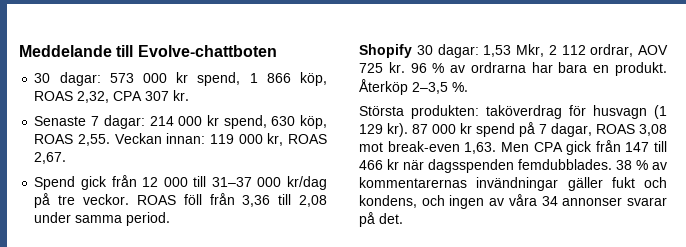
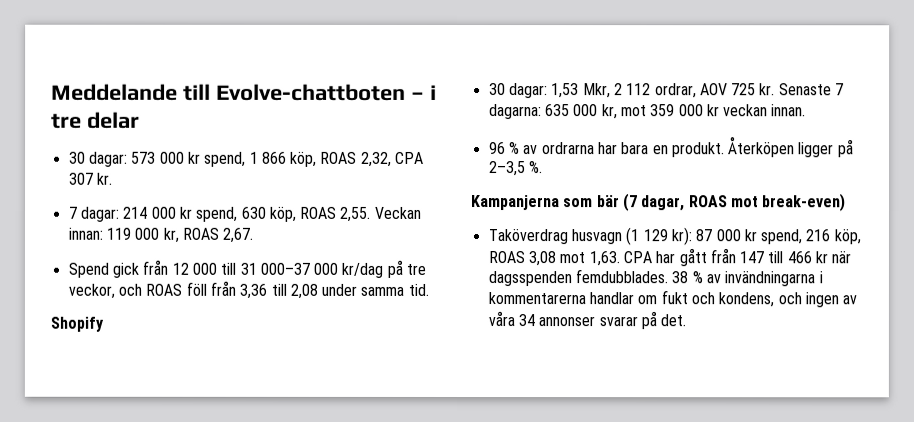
- Meddelande till Evolve-chattboten
+ Meddelande till Evolve-chattboten – i tre delar
- Senaste 7 dagar: 214 000 kr spend, 630 köp, ROAS 2,55.
+ 7 dagar: 214 000 kr spend, 630 köp, ROAS 2,55.
- Spend gick från 12 000 till 31–37 000 kr/dag på tre veckor. ROAS föll från 3,36 till 2,08 under samma period.
+ Spend gick från 12 000 till 31 000–37 000 kr/dag på tre veckor, och ROAS föll från 3,36 till 2,08 under samma tid.
- Shopify 30 dagar: 1,53 Mkr, 2 112 ordrar, AOV 725 kr. 96 % av ordrarna har bara en produkt.
+ Shopify
+ 30 dagar: 1,53 Mkr, 2 112 ordrar, AOV 725 kr. Senaste 7 dagarna: 635 000 kr, mot 359 000 kr veckan innan.
+ 96 % av ordrarna har bara en produkt.
- Återköp 2–3,5 %.
+ Återköpen ligger på 2–3,5 %.
- Största produkten: taköverdrag för husvagn (1 129 kr). 87 000 kr spend på 7 dagar, ROAS 3,08 mot break-even 1,63. Men CPA gick från 147 till 466 kr när dagsspenden femdubblades.
+ Kampanjerna som bär (7 dagar, ROAS mot break-even)
+ Taköverdrag husvagn (1 129 kr): 87 000 kr spend, 216 köp, ROAS 3,08 mot 1,63. CPA har gått från 147 till 466 kr när dagsspenden femdubblades.
- 38 % av kommentarernas invändningar gäller fukt och kondens, och ingen av våra 34 annonser svarar på det.
+ 38 % av invändningarna i kommentarerna handlar om fukt och kondens, och ingen av våra 34 annonser svarar på det.

